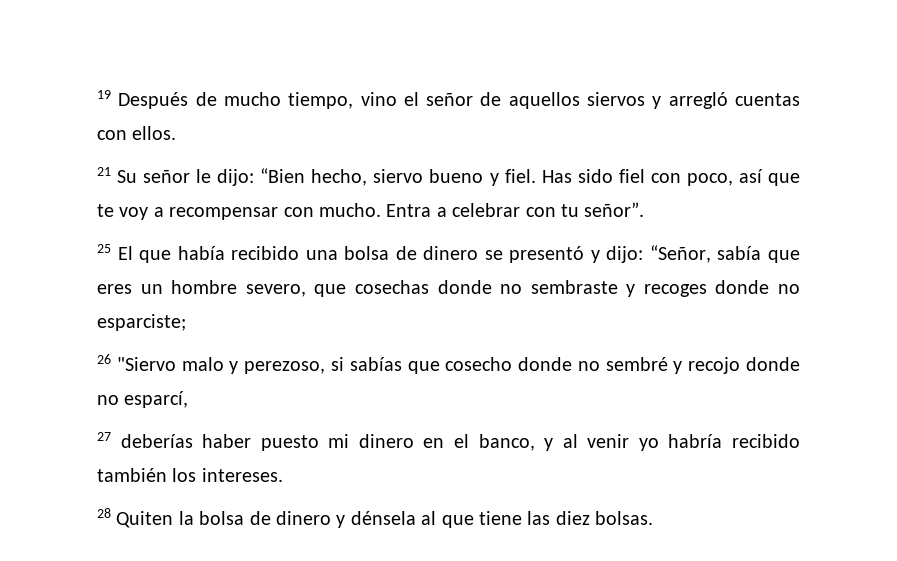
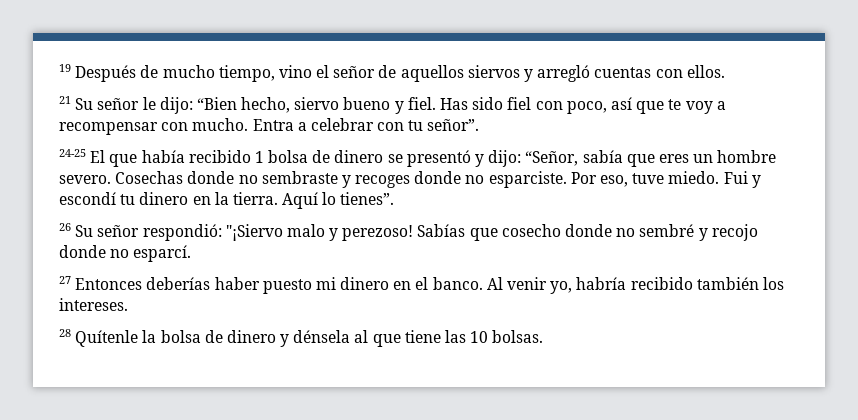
- 25 El que había recibido una bolsa de dinero se presentó y dijo: “Señor, sabía que eres un hombre severo, que cosechas donde no sembraste y recoges donde no esparciste;
- 26 "Siervo malo y perezoso, si sabías que cosecho donde no sembré y recojo donde no esparcí,
+ 24-25 El que había recibido 1 bolsa de dinero se presentó y dijo: “Señor, sabía que eres un hombre severo. Cosechas donde no sembraste y recoges donde no esparciste. Por eso, tuve miedo. Fui y escondí tu dinero en la tierra. Aquí lo tienes”.
+ 26 Su señor respondió: "¡Siervo malo y perezoso! Sabías que cosecho donde no sembré y recojo donde no esparcí.
- 27 deberías haber puesto mi dinero en el banco, y al venir yo habría recibido también los intereses.
+ 27 Entonces deberías haber puesto mi dinero en el banco. Al venir yo, habría recibido también los intereses.
- 28 Quiten la bolsa de dinero y dénsela al que tiene las diez bolsas.
+ 28 Quítenle la bolsa de dinero y dénsela al que tiene las 10 bolsas.

